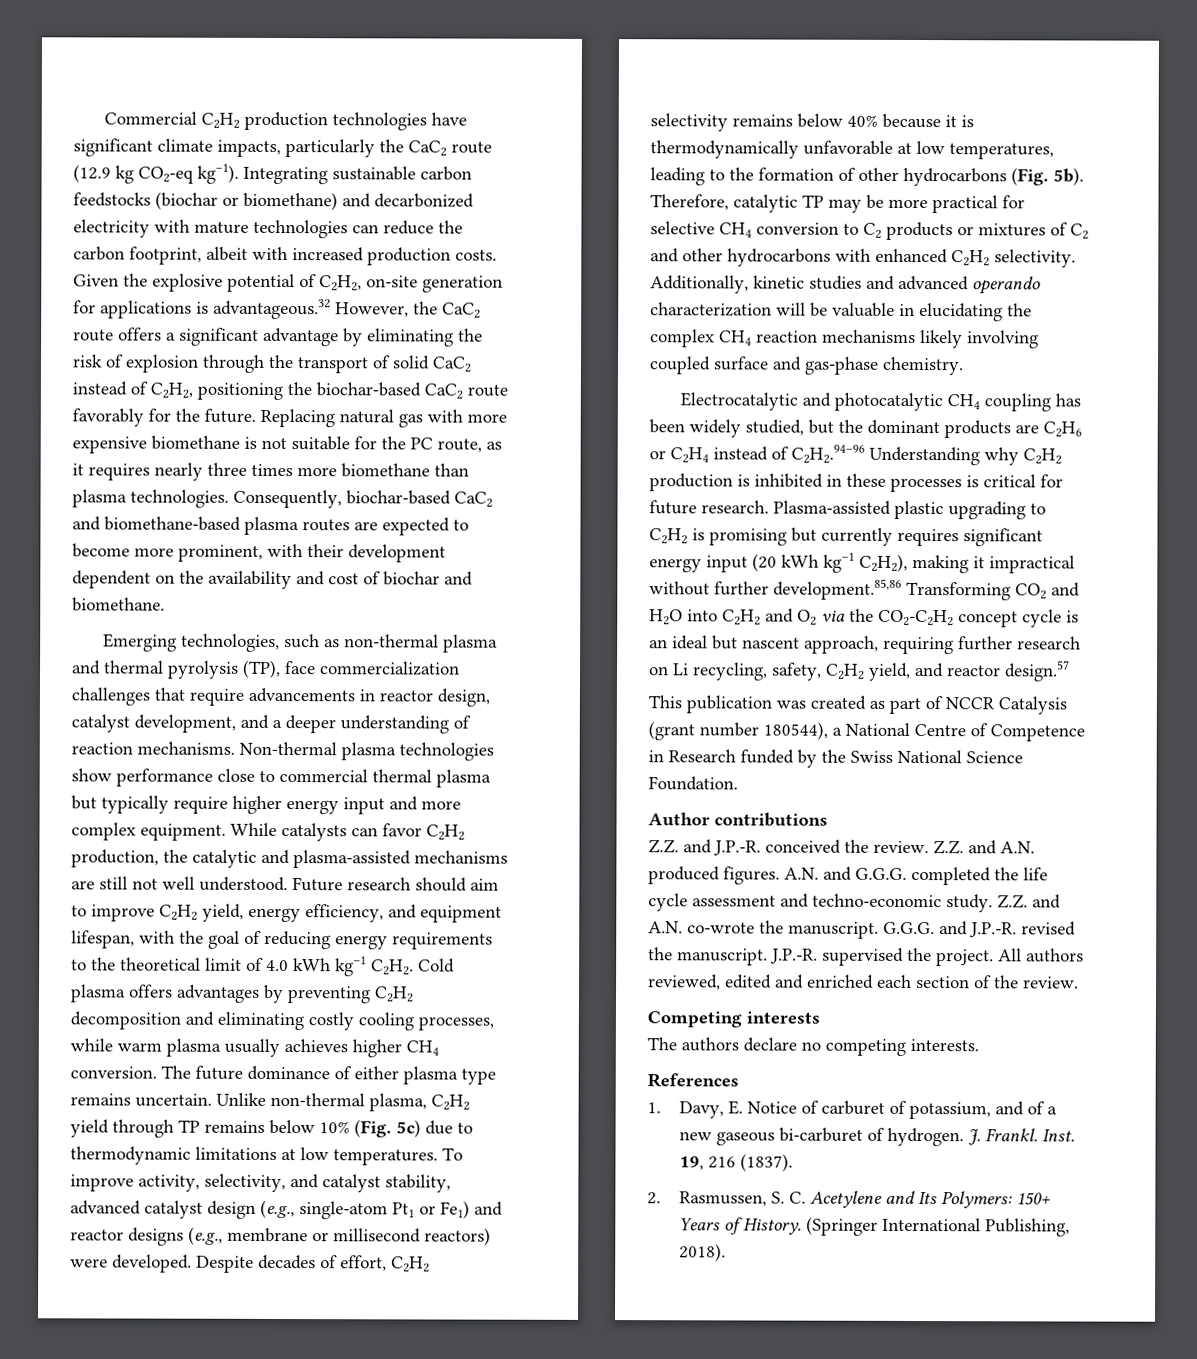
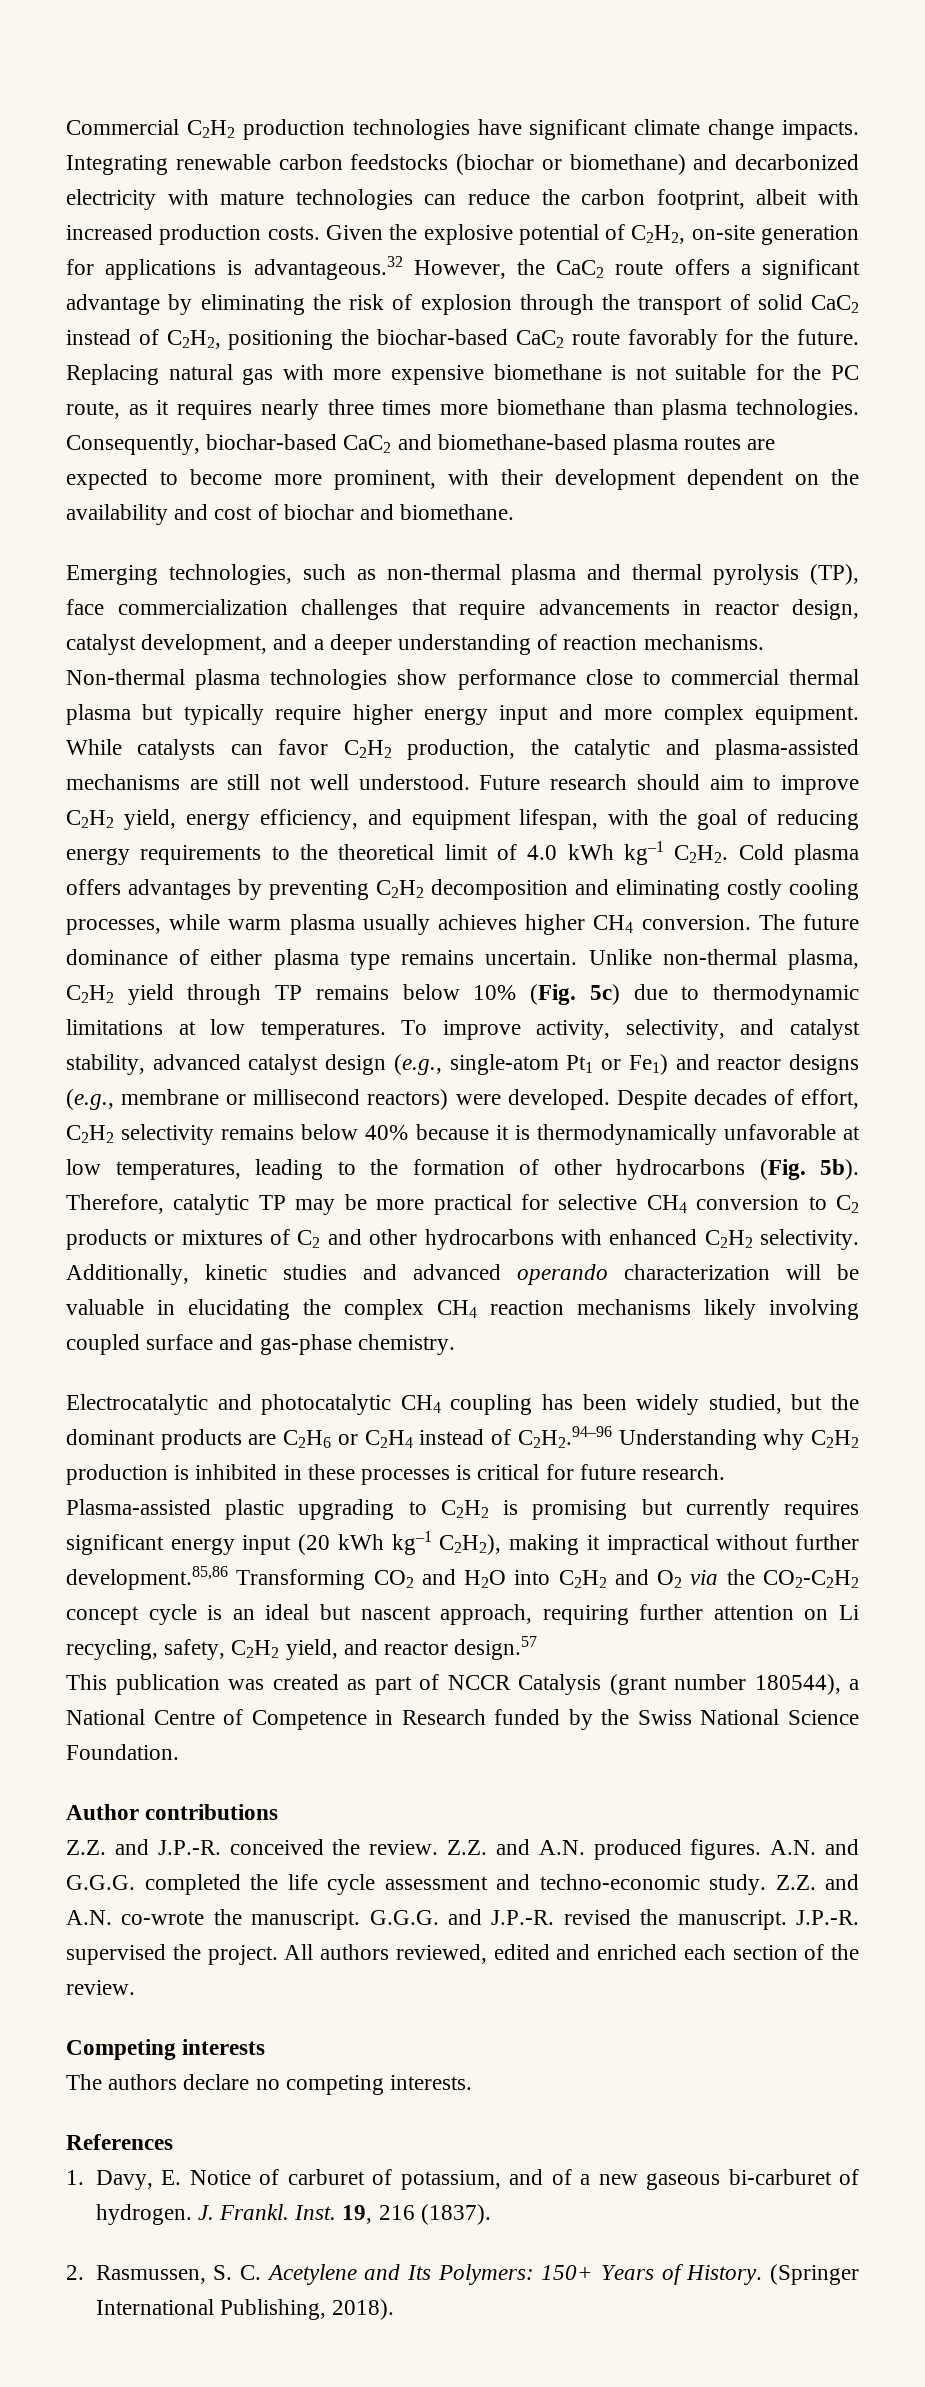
- Commercial C2H2 production technologies have significant climate impacts, particularly the CaC2 route (12.9 kg CO2-eq kg–1). Integrating sustainable carbon feedstocks (biochar or biomethane) and decarbonized electricity with mature technologies can reduce the carbon footprint, albeit with increased production costs.
+ Commercial C2H2 production technologies have significant climate change impacts. Integrating renewable carbon feedstocks (biochar or biomethane) and decarbonized electricity with mature technologies can reduce the carbon footprint, albeit with increased production costs.
- Plasma-assisted plastic upgrading to C2H2 is promising but currently requires significant energy input (20 kWh kg–1 C2H2), making it impractical without further development.85,86 Transforming CO2 and H2O into C2H2 and O2 via the CO2-C2H2 concept cycle is an ideal but nascent approach, requiring further research on Li recycling, safety, C2H2 yield, and reactor design.57
+ Plasma-assisted plastic upgrading to C2H2 is promising but currently requires significant energy input (20 kWh kg–1 C2H2), making it impractical without further development.85,86 Transforming CO2 and H2O into C2H2 and O2 via the CO2-C2H2 concept cycle is an ideal but nascent approach, requiring further attention on Li recycling, safety, C2H2 yield, and reactor design.57

